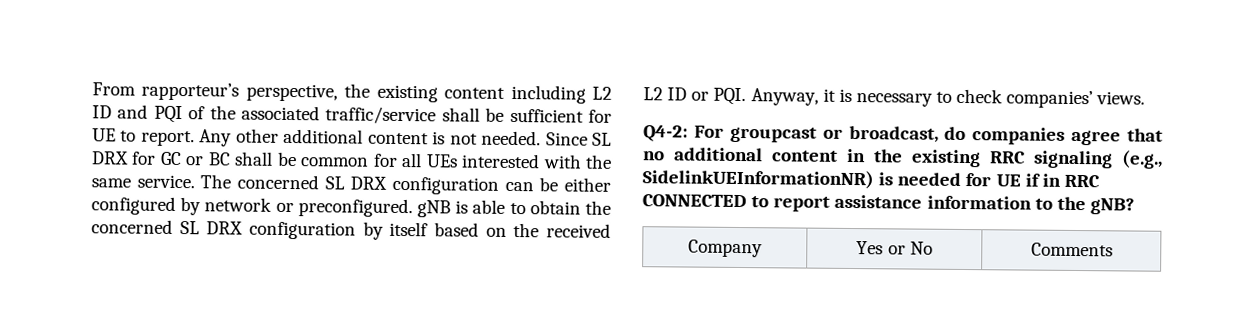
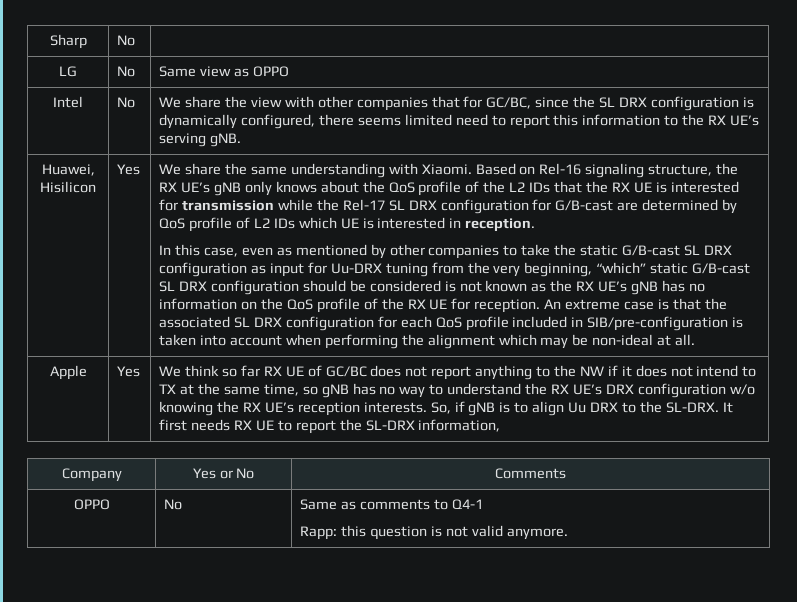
- From rapporteur’s perspective, the existing content including L2 ID and PQI of the associated traffic/service shall be sufficient for UE to report. Any other additional content is not needed. Since SL DRX for GC or BC shall be common for all UEs interested with the same service. The concerned SL DRX configuration can be either configured by network or preconfigured. gNB is able to obtain the concerned SL DRX configuration by itself based on the received L2 ID or PQI. Anyway, it is necessary to check companies’ views.
- Q4-2: For groupcast or broadcast, do companies agree that no additional content in the existing RRC signaling (e.g., SidelinkUEInformationNR) is needed for UE if in RRC CONNECTED to report assistance information to the gNB?
+ Sharp | No |
+ LG | No | Same view as OPPO
+ Intel | No | We share the view with other companies that for GC/BC, since the SL DRX configuration is dynamically configured, there seems limited need to report this information to the RX UE’s serving gNB.
+ Huawei, Hisilicon | Yes | We share the same understanding with Xiaomi. Based on Rel-16 signaling structure, the RX UE’s gNB only knows about the QoS profile of the L2 IDs that the RX UE is interested for transmission while the Rel-17 SL DRX configuration for G/B-cast are determined by QoS profile of L2 IDs which UE is interested in reception.
+ In this case, even as mentioned by other companies to take the static G/B-cast SL DRX configuration as input for Uu-DRX tuning from the very beginning, “which” static G/B-cast SL DRX configuration should be considered is not known as the RX UE’s gNB has no information on the QoS profile of the RX UE for reception. An extreme case is that the associated SL DRX configuration for each QoS profile included in SIB/pre-configuration is taken into account when performing the alignment which may be non-ideal at all.
+ Apple | Yes | We think so far RX UE of GC/BC does not report anything to the NW if it does not intend to TX at the same time, so gNB has no way to understand the RX UE’s DRX configuration w/o knowing the RX UE’s reception interests. So, if gNB is to align Uu DRX to the SL-DRX. It first needs RX UE to report the SL-DRX information,
+ OPPO | No | Same as comments to Q4-1
+ Rapp: this question is not valid anymore.

